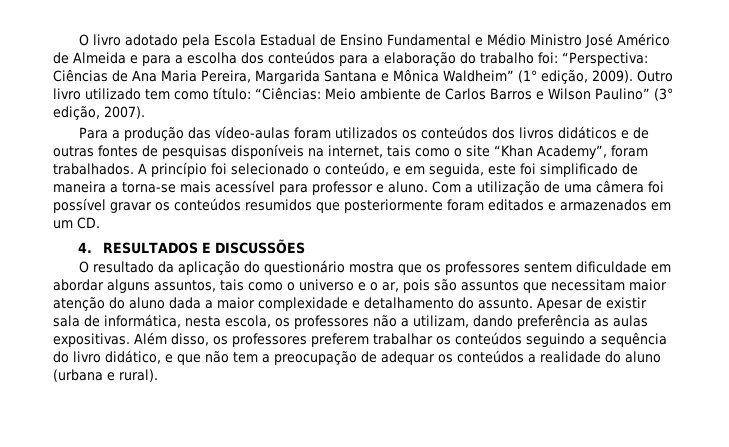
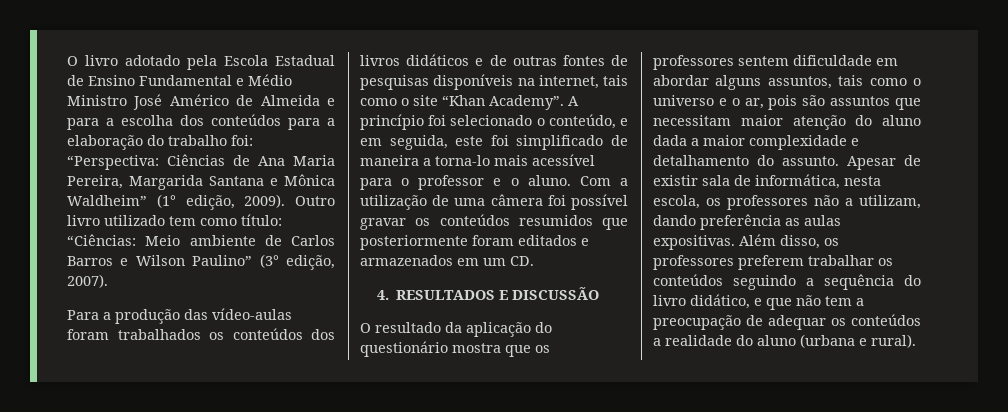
- Para a produção das vídeo-aulas foram utilizados os conteúdos dos livros didáticos e de outras fontes de pesquisas disponíveis na internet, tais como o site “Khan Academy”, foram trabalhados.
+ Para a produção das vídeo-aulas foram trabalhados os conteúdos dos livros didáticos e de outras fontes de pesquisas disponíveis na internet, tais como o site “Khan Academy”.
- A princípio foi selecionado o conteúdo, e em seguida, este foi simplificado de maneira a torna-se mais acessível para professor e aluno.
+ A princípio foi selecionado o conteúdo, e em seguida, este foi simplificado de maneira a torna-lo mais acessível para o professor e o aluno.
- 4. RESULTADOS E DISCUSSÕES
+ 4. RESULTADOS E DISCUSSÃO

